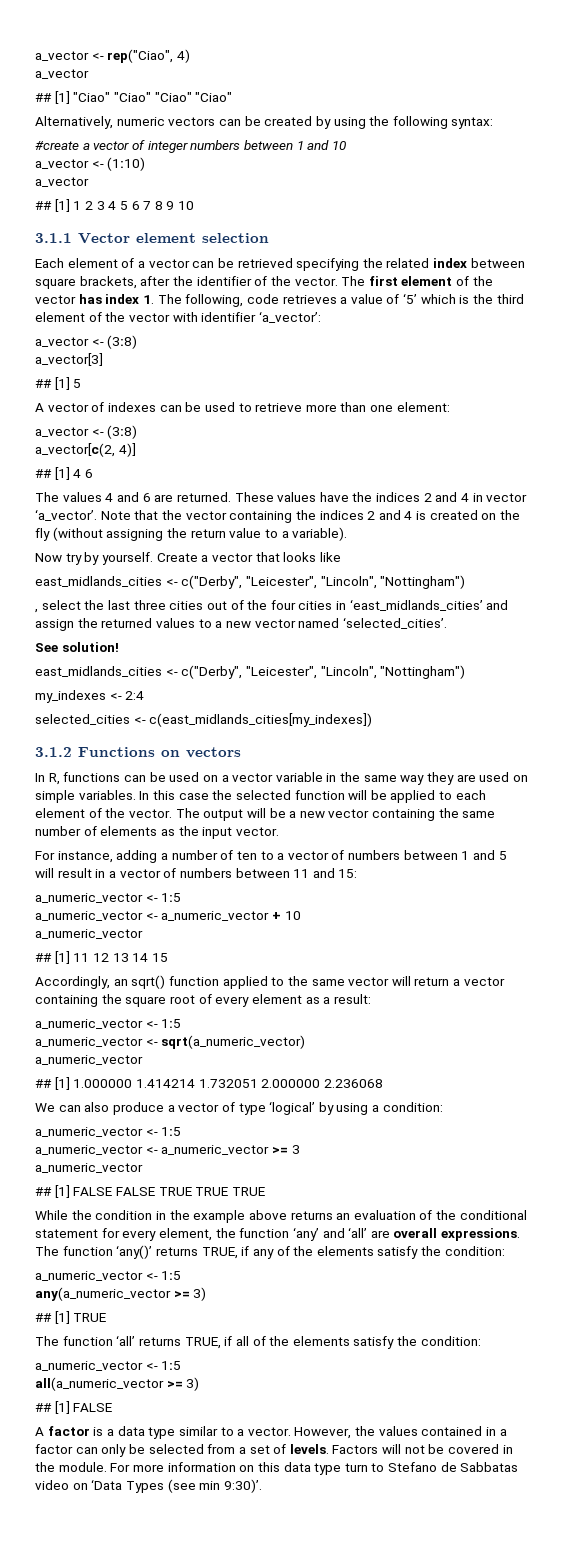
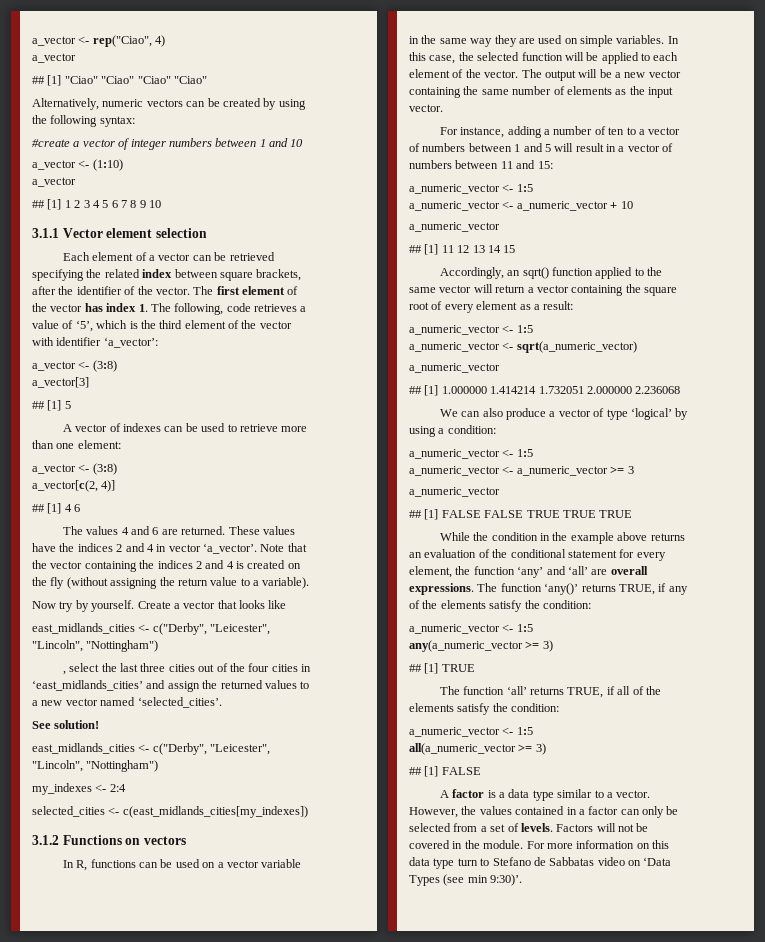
- The first element of the vector has index 1. The following, code retrieves a value of ‘5’ which is the third element of the vector with identifier ‘a_vector’:
+ The first element of the vector has index 1. The following, code retrieves a value of ‘5’, which is the third element of the vector with identifier ‘a_vector’:
- In this case the selected function will be applied to each element of the vector.
+ In this case, the selected function will be applied to each element of the vector.

